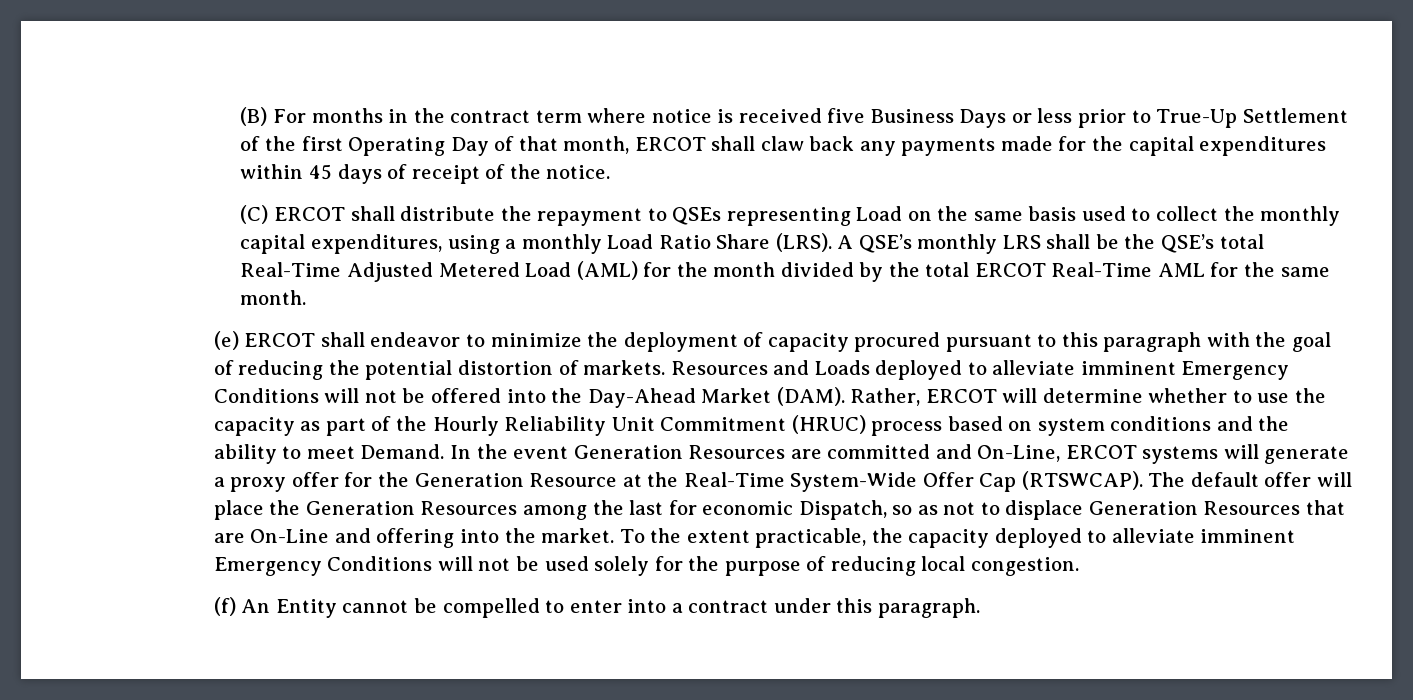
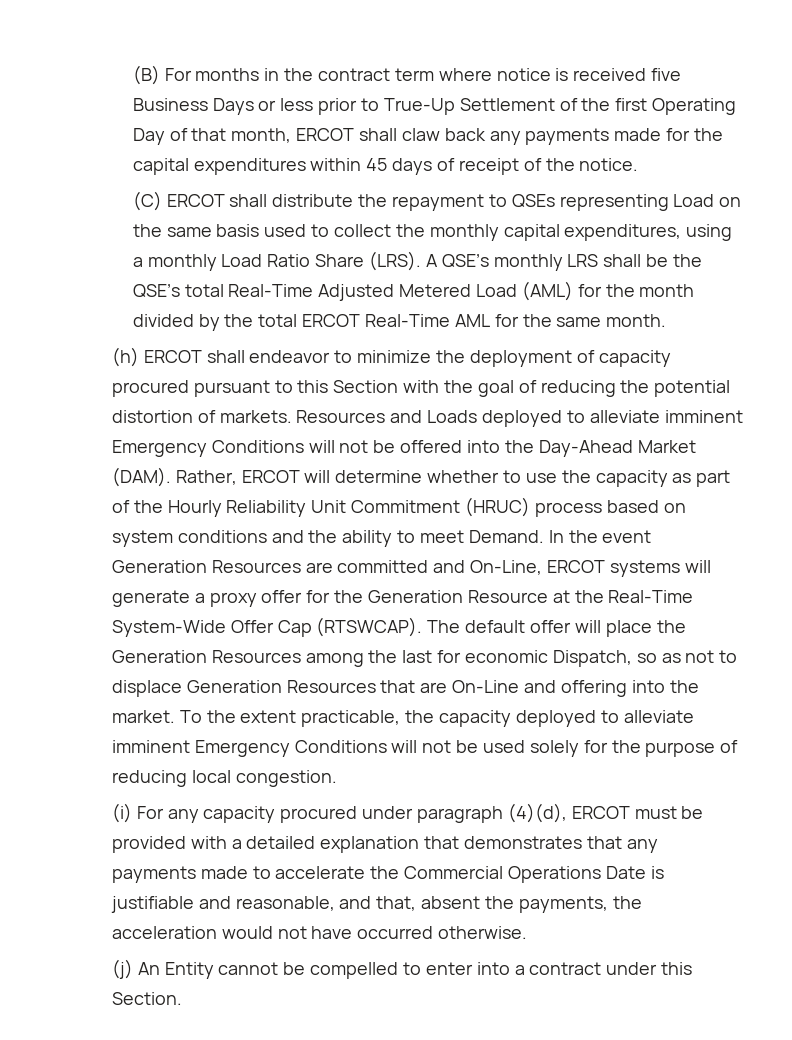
- (e) ERCOT shall endeavor to minimize the deployment of capacity procured pursuant to this paragraph with the goal of reducing the potential distortion of markets.
+ (h) ERCOT shall endeavor to minimize the deployment of capacity procured pursuant to this Section with the goal of reducing the potential distortion of markets.
- (f) An Entity cannot be compelled to enter into a contract under this paragraph.
+ (i) For any capacity procured under paragraph (4)(d), ERCOT must be provided with a detailed explanation that demonstrates that any payments made to accelerate the Commercial Operations Date is justifiable and reasonable, and that, absent the payments, the acceleration would not have occurred otherwise.
+ (j) An Entity cannot be compelled to enter into a contract under this Section.

